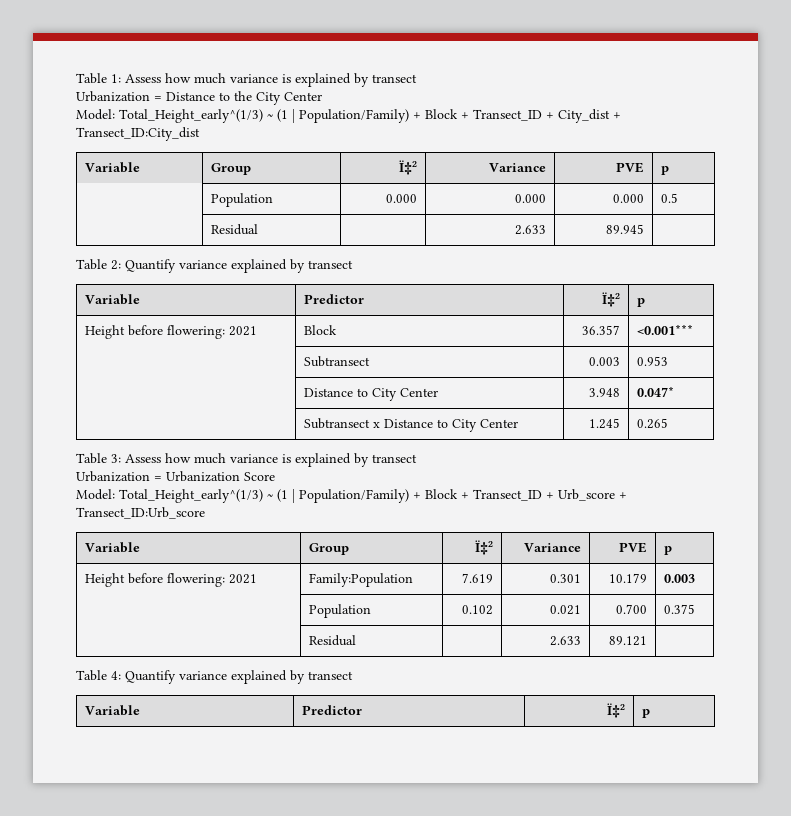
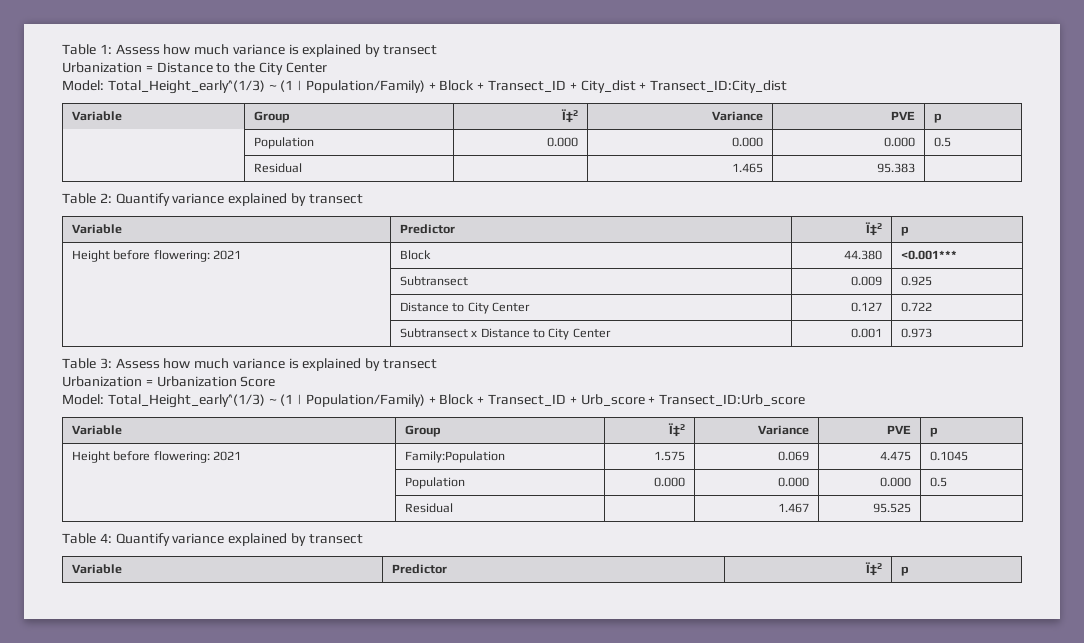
- | Residual | | 2.633 | 89.945 |
+ | Residual | | 1.465 | 95.383 |
- Height before flowering: 2021 | Block | 36.357 | <0.001***
+ Height before flowering: 2021 | Block | 44.380 | <0.001***
- | Subtransect | 0.003 | 0.953
- | Distance to City Center | 3.948 | 0.047*
+ | Subtransect | 0.009 | 0.925
+ | Distance to City Center | 0.127 | 0.722
- | Subtransect x Distance to City Center | 1.245 | 0.265
+ | Subtransect x Distance to City Center | 0.001 | 0.973
- Height before flowering: 2021 | Family:Population | 7.619 | 0.301 | 10.179 | 0.003
- | Population | 0.102 | 0.021 | 0.700 | 0.375
- | Residual | | 2.633 | 89.121 |
+ Height before flowering: 2021 | Family:Population | 1.575 | 0.069 | 4.475 | 0.1045
+ | Population | 0.000 | 0.000 | 0.000 | 0.5
+ | Residual | | 1.467 | 95.525 |

